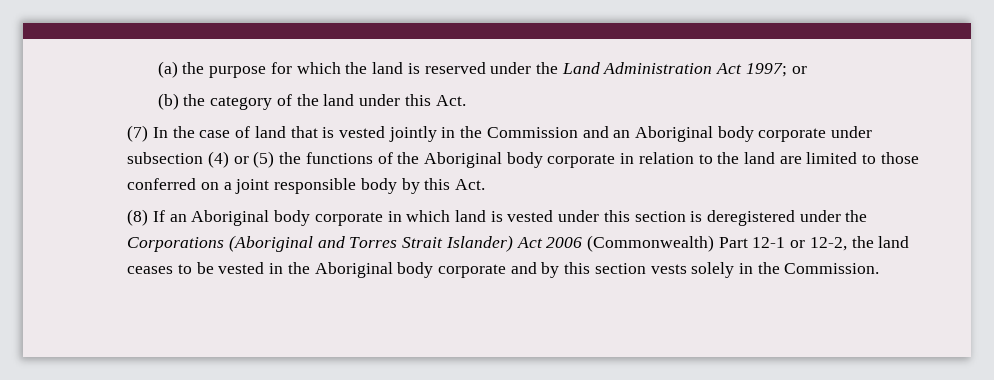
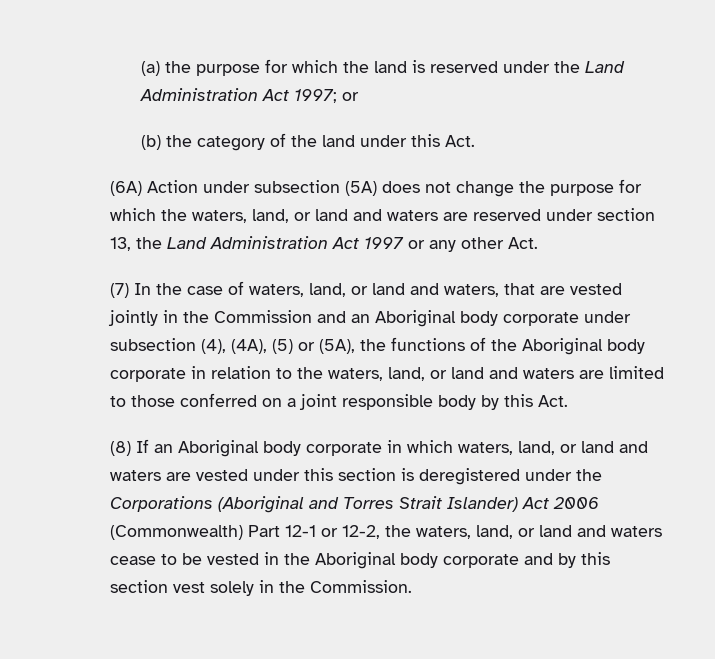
+ (6A) Action under subsection (5A) does not change the purpose for which the waters, land, or land and waters are reserved under section 13, the Land Administration Act 1997 or any other Act.
- (7) In the case of land that is vested jointly in the Commission and an Aboriginal body corporate under subsection (4) or (5) the functions of the Aboriginal body corporate in relation to the land are limited to those conferred on a joint responsible body by this Act.
+ (7) In the case of waters, land, or land and waters, that are vested jointly in the Commission and an Aboriginal body corporate under subsection (4), (4A), (5) or (5A), the functions of the Aboriginal body corporate in relation to the waters, land, or land and waters are limited to those conferred on a joint responsible body by this Act.
- (8) If an Aboriginal body corporate in which land is vested under this section is deregistered under the Corporations (Aboriginal and Torres Strait Islander) Act 2006 (Commonwealth) Part 12-1 or 12-2, the land ceases to be vested in the Aboriginal body corporate and by this section vests solely in the Commission.
+ (8) If an Aboriginal body corporate in which waters, land, or land and waters are vested under this section is deregistered under the Corporations (Aboriginal and Torres Strait Islander) Act 2006 (Commonwealth) Part 12-1 or 12-2, the waters, land, or land and waters cease to be vested in the Aboriginal body corporate and by this section vest solely in the Commission.

